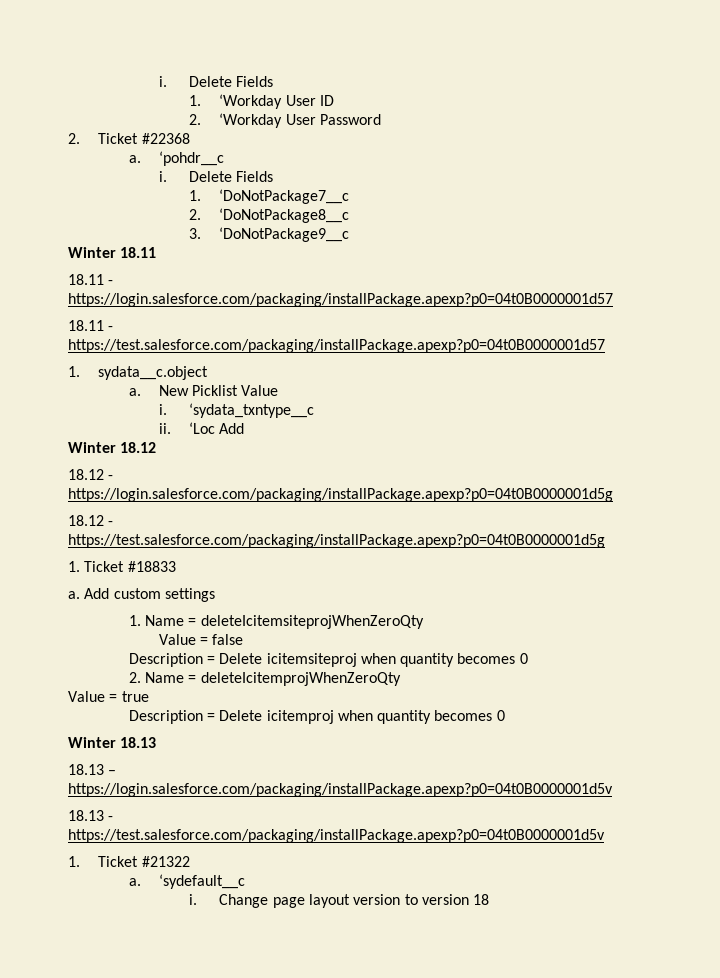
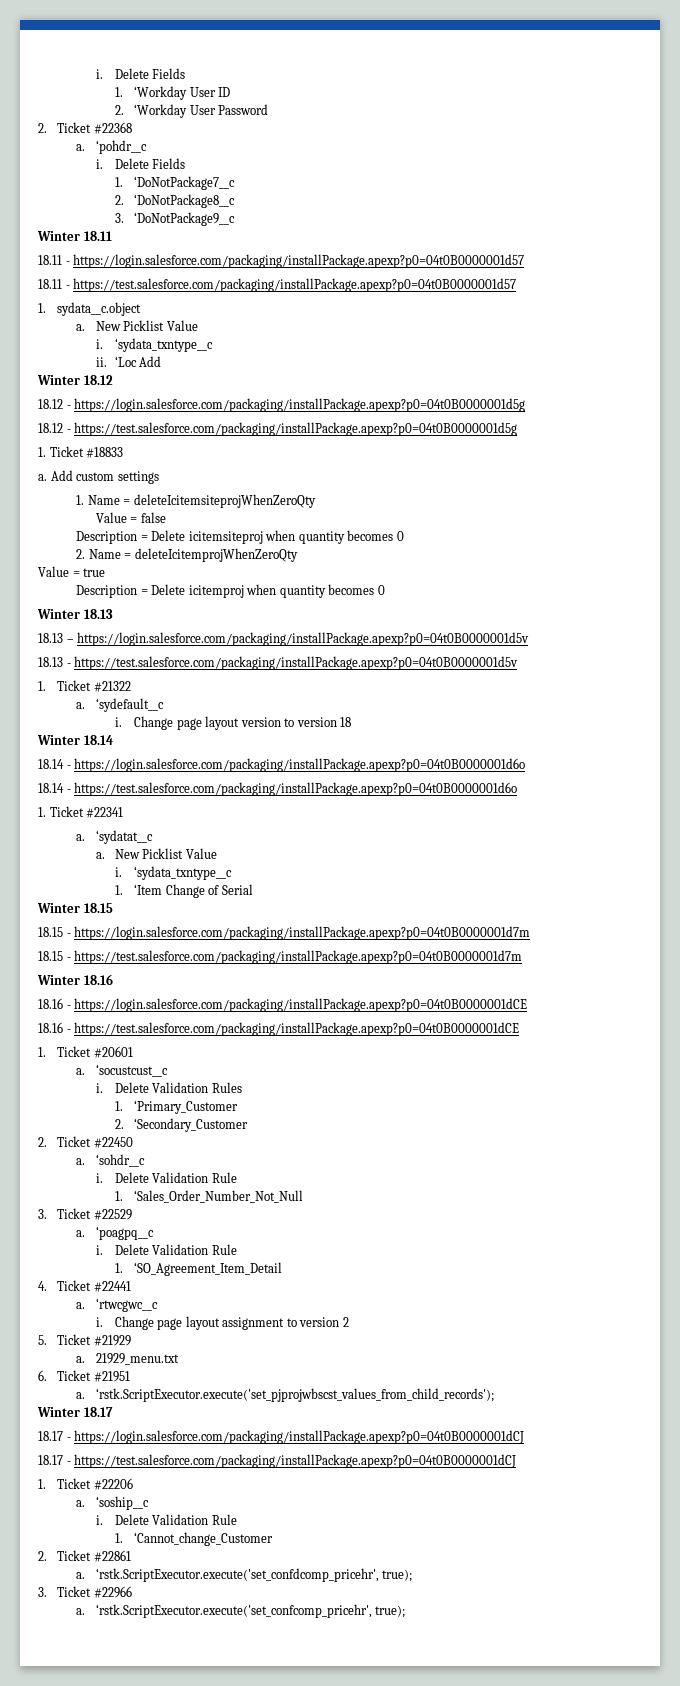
+ Winter 18.14
+ 18.14 - https://login.salesforce.com/packaging/installPackage.apexp?p0=04t0B0000001d6o
+ 18.14 - https://test.salesforce.com/packaging/installPackage.apexp?p0=04t0B0000001d6o
+ 1. Ticket #22341
+ a. ‘sydatat__c
+ a. New Picklist Value
+ i. ‘sydata_txntype__c
+ 1. ‘Item Change of Serial
+ Winter 18.15
+ 18.15 - https://login.salesforce.com/packaging/installPackage.apexp?p0=04t0B0000001d7m
+ 18.15 - https://test.salesforce.com/packaging/installPackage.apexp?p0=04t0B0000001d7m
+ Winter 18.16
+ 18.16 - https://login.salesforce.com/packaging/installPackage.apexp?p0=04t0B0000001dCE
+ 18.16 - https://test.salesforce.com/packaging/installPackage.apexp?p0=04t0B0000001dCE
+ 1. Ticket #20601
+ a. ‘socustcust__c
+ i. Delete Validation Rules
+ 1. ‘Primary_Customer
+ 2. ‘Secondary_Customer
+ 2. Ticket #22450
+ a. ‘sohdr__c
+ i. Delete Validation Rule
+ 1. ‘Sales_Order_Number_Not_Null
+ 3. Ticket #22529
+ a. ‘poagpq__c
+ i. Delete Validation Rule
+ 1. ‘SO_Agreement_Item_Detail
+ 4. Ticket #22441
+ a. ‘rtwcgwc__c
+ i. Change page layout assignment to version 2
+ 5. Ticket #21929
+ a. 21929_menu.txt
+ 6. Ticket #21951
+ a. ‘rstk.ScriptExecutor.execute('set_pjprojwbscst_values_from_child_records');
+ Winter 18.17
+ 18.17 - https://login.salesforce.com/packaging/installPackage.apexp?p0=04t0B0000001dCJ
+ 18.17 - https://test.salesforce.com/packaging/installPackage.apexp?p0=04t0B0000001dCJ
+ 1. Ticket #22206
+ a. ‘soship__c
+ i. Delete Validation Rule
+ 1. ‘Cannot_change_Customer
+ 2. Ticket #22861
+ a. ‘rstk.ScriptExecutor.execute('set_confdcomp_pricehr', true);
+ 3. Ticket #22966
+ a. ‘rstk.ScriptExecutor.execute('set_confcomp_pricehr', true);

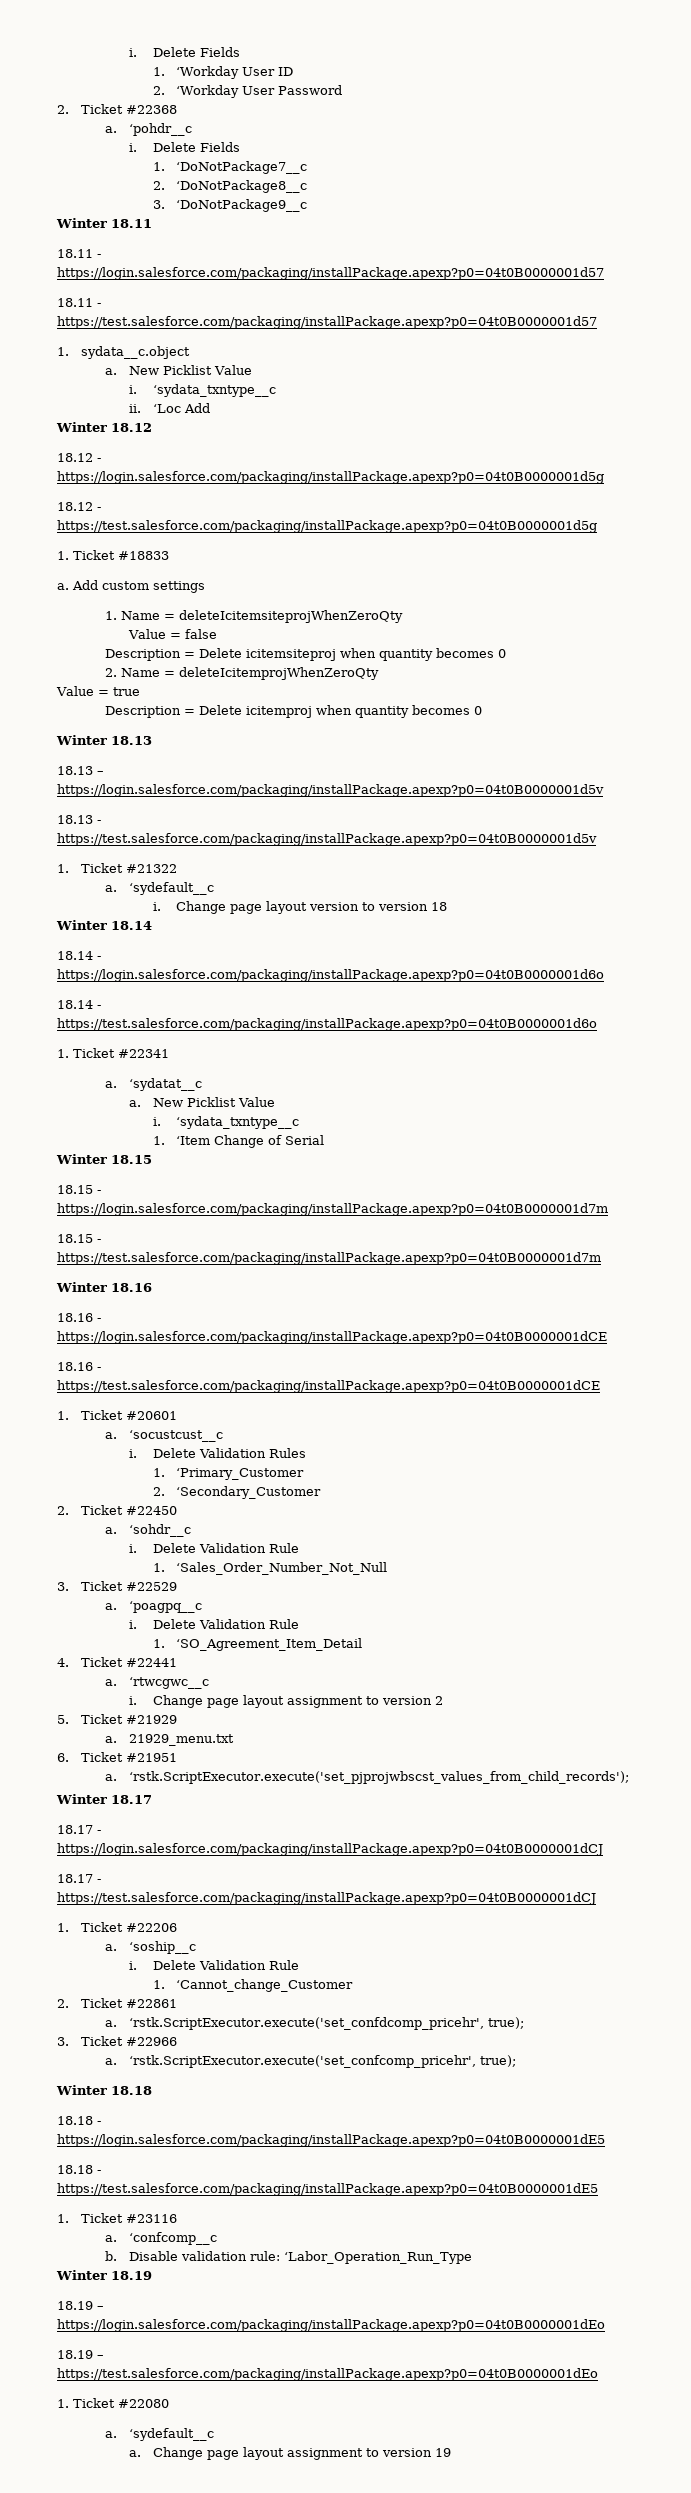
+ Winter 18.18
+ 18.18 - https://login.salesforce.com/packaging/installPackage.apexp?p0=04t0B0000001dE5
+ 18.18 - https://test.salesforce.com/packaging/installPackage.apexp?p0=04t0B0000001dE5
+ 1. Ticket #23116
+ a. ‘confcomp__c
+ b. Disable validation rule: ‘Labor_Operation_Run_Type
+ Winter 18.19
+ 18.19 – https://login.salesforce.com/packaging/installPackage.apexp?p0=04t0B0000001dEo
+ 18.19 – https://test.salesforce.com/packaging/installPackage.apexp?p0=04t0B0000001dEo
+ 1. Ticket #22080
+ a. ‘sydefault__c
+ a. Change page layout assignment to version 19

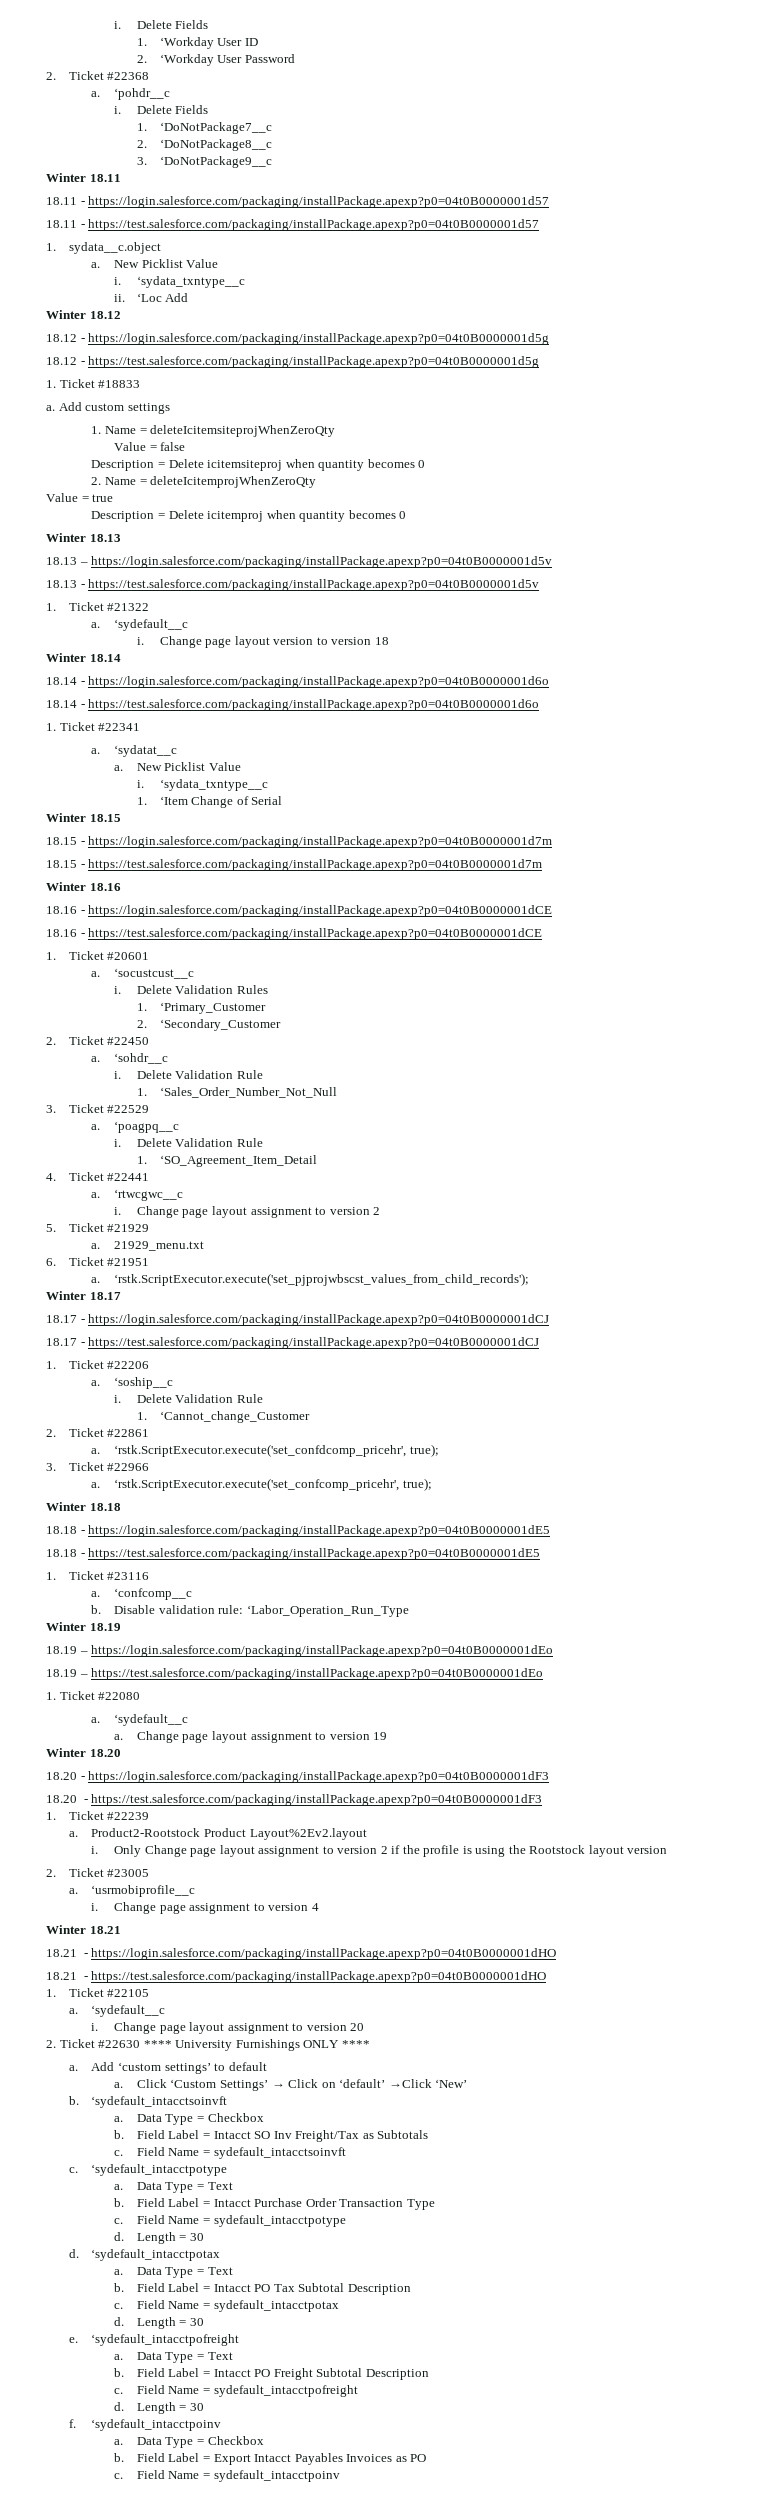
+ Winter 18.20
+ 18.20 - https://login.salesforce.com/packaging/installPackage.apexp?p0=04t0B0000001dF3
+ 18.20 - https://test.salesforce.com/packaging/installPackage.apexp?p0=04t0B0000001dF3
+ 1. Ticket #22239
+ a. Product2-Rootstock Product Layout%2Ev2.layout
+ i. Only Change page layout assignment to version 2 if the profile is using the Rootstock layout version
+ 2. Ticket #23005
+ a. ‘usrmobiprofile__c
+ i. Change page assignment to version 4
+ Winter 18.21
+ 18.21 - https://login.salesforce.com/packaging/installPackage.apexp?p0=04t0B0000001dHO
+ 18.21 - https://test.salesforce.com/packaging/installPackage.apexp?p0=04t0B0000001dHO
+ 1. Ticket #22105
+ a. ‘sydefault__c
+ i. Change page layout assignment to version 20
+ 2. Ticket #22630 **** University Furnishings ONLY ****
+ a. Add ‘custom settings’ to default
+ a. Click ‘Custom Settings’ → Click on ‘default’ →Click ‘New’
+ b. ‘sydefault_intacctsoinvft
+ a. Data Type = Checkbox
+ b. Field Label = Intacct SO Inv Freight/Tax as Subtotals
+ c. Field Name = sydefault_intacctsoinvft
+ c. ‘sydefault_intacctpotype
+ a. Data Type = Text
+ b. Field Label = Intacct Purchase Order Transaction Type
+ c. Field Name = sydefault_intacctpotype
+ d. Length = 30
+ d. ‘sydefault_intacctpotax
+ a. Data Type = Text
+ b. Field Label = Intacct PO Tax Subtotal Description
+ c. Field Name = sydefault_intacctpotax
+ d. Length = 30
+ e. ‘sydefault_intacctpofreight
+ a. Data Type = Text
+ b. Field Label = Intacct PO Freight Subtotal Description
+ c. Field Name = sydefault_intacctpofreight
+ d. Length = 30
+ f. ‘sydefault_intacctpoinv
+ a. Data Type = Checkbox
+ b. Field Label = Export Intacct Payables Invoices as PO
+ c. Field Name = sydefault_intacctpoinv

